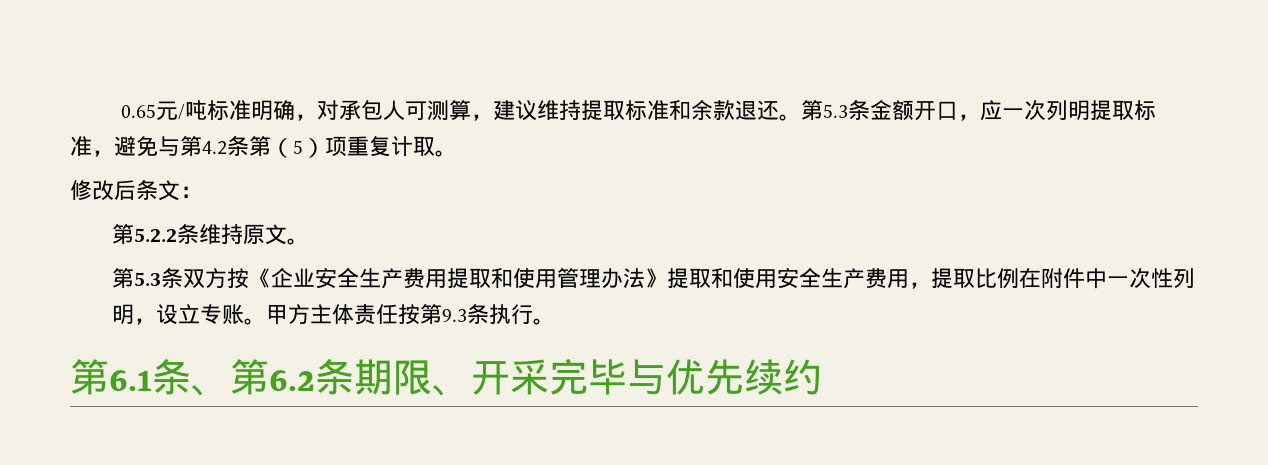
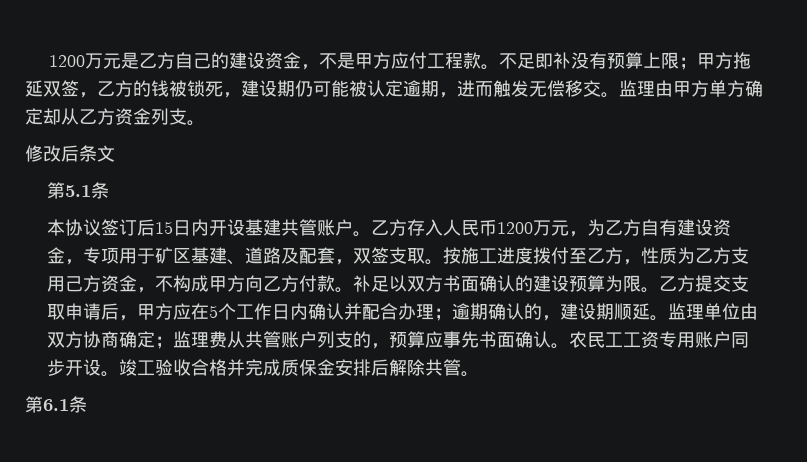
- 0.65元/吨标准明确，对承包人可测算，建议维持提取标准和余款退还。第5.3条金额开口，应一次列明提取标准，避免与第4.2条第（5）项重复计取。
+ 1200万元是乙方自己的建设资金，不是甲方应付工程款。不足即补没有预算上限；甲方拖延双签，乙方的钱被锁死，建设期仍可能被认定逾期，进而触发无偿移交。监理由甲方单方确定却从乙方资金列支。
- 修改后条文：
- 第5.2.2条维持原文。
- 第5.3条双方按《企业安全生产费用提取和使用管理办法》提取和使用安全生产费用，提取比例在附件中一次性列明，设立专账。甲方主体责任按第9.3条执行。
- 第6.1条、第6.2条期限、开采完毕与优先续约
+ 修改后条文
+ 第5.1条
+ 本协议签订后15日内开设基建共管账户。乙方存入人民币1200万元，为乙方自有建设资金，专项用于矿区基建、道路及配套，双签支取。按施工进度拨付至乙方，性质为乙方支用己方资金，不构成甲方向乙方付款。补足以双方书面确认的建设预算为限。乙方提交支取申请后，甲方应在5个工作日内确认并配合办理；逾期确认的，建设期顺延。监理单位由双方协商确定；监理费从共管账户列支的，预算应事先书面确认。农民工工资专用账户同步开设。竣工验收合格并完成质保金安排后解除共管。
+ 第6.1条

